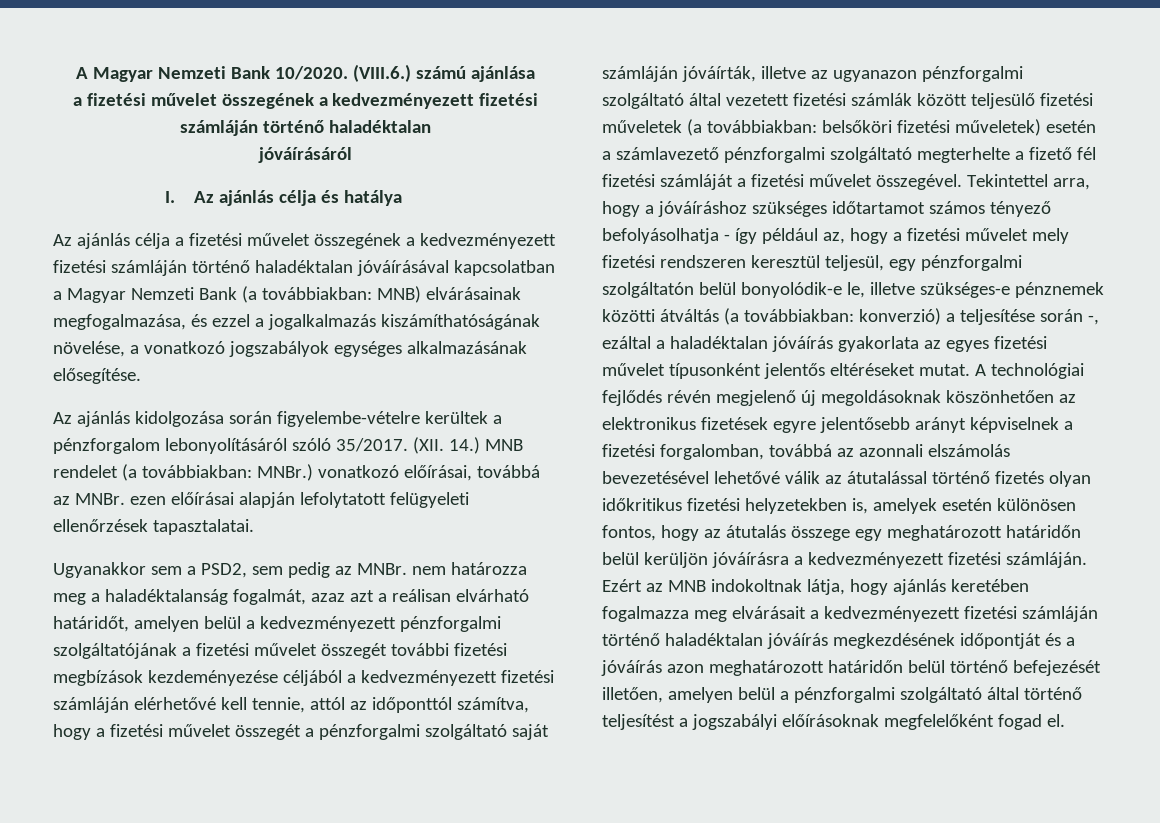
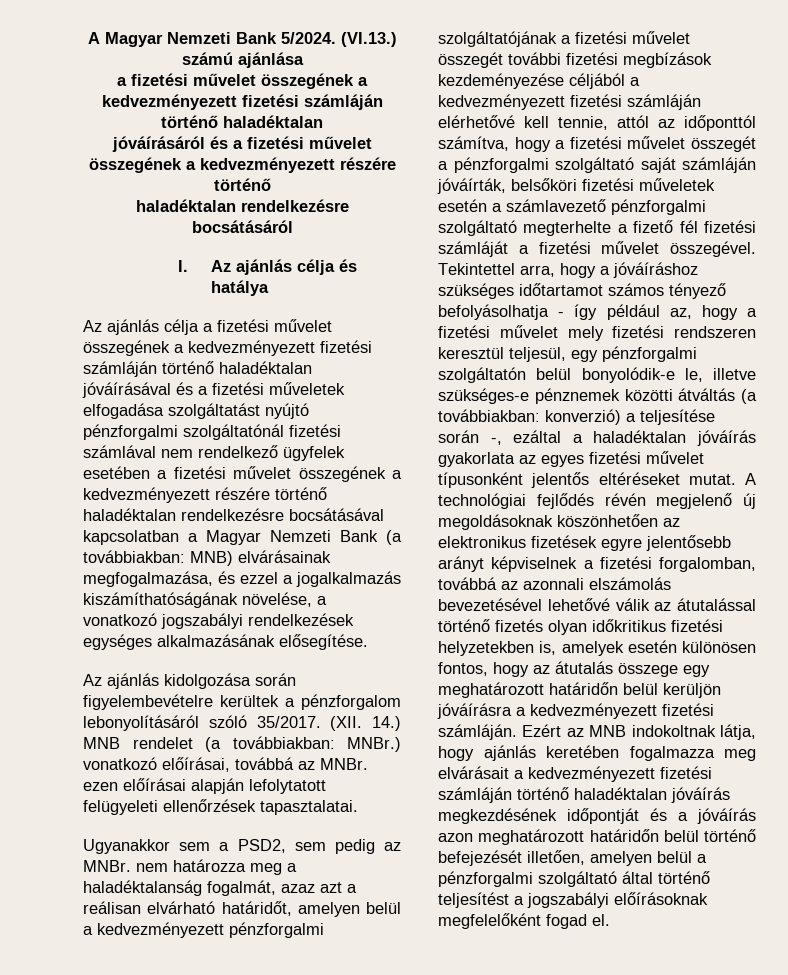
- A Magyar Nemzeti Bank 10/2020. (VIII.6.) számú ajánlása
+ A Magyar Nemzeti Bank 5/2024. (VI.13.) számú ajánlása
- jóváírásáról
+ jóváírásáról és a fizetési művelet összegének a kedvezményezett részére történő
+ haladéktalan rendelkezésre bocsátásáról
- Az ajánlás célja a fizetési művelet összegének a kedvezményezett fizetési számláján történő haladéktalan jóváírásával kapcsolatban a Magyar Nemzeti Bank (a továbbiakban: MNB) elvárásainak megfogalmazása, és ezzel a jogalkalmazás kiszámíthatóságának növelése, a vonatkozó jogszabályok egységes alkalmazásának elősegítése.
+ Az ajánlás célja a fizetési művelet összegének a kedvezményezett fizetési számláján történő haladéktalan jóváírásával és a fizetési műveletek elfogadása szolgáltatást nyújtó pénzforgalmi szolgáltatónál fizetési számlával nem rendelkező ügyfelek esetében a fizetési művelet összegének a kedvezményezett részére történő haladéktalan rendelkezésre bocsátásával kapcsolatban a Magyar Nemzeti Bank (a továbbiakban: MNB) elvárásainak megfogalmazása, és ezzel a jogalkalmazás kiszámíthatóságának növelése, a vonatkozó jogszabályi rendelkezések egységes alkalmazásának elősegítése.
- Az ajánlás kidolgozása során figyelembe-vételre kerültek a pénzforgalom lebonyolításáról szóló 35/2017.
+ Az ajánlás kidolgozása során figyelembevételre kerültek a pénzforgalom lebonyolításáról szóló 35/2017.
- Ugyanakkor sem a PSD2, sem pedig az MNBr. nem határozza meg a haladéktalanság fogalmát, azaz azt a reálisan elvárható határidőt, amelyen belül a kedvezményezett pénzforgalmi szolgáltatójának a fizetési művelet összegét további fizetési megbízások kezdeményezése céljából a kedvezményezett fizetési számláján elérhetővé kell tennie, attól az időponttól számítva, hogy a fizetési művelet összegét a pénzforgalmi szolgáltató saját számláján jóváírták, illetve az ugyanazon pénzforgalmi szolgáltató által vezetett fizetési számlák között teljesülő fizetési műveletek (a továbbiakban: belsőköri fizetési műveletek) esetén a számlavezető pénzforgalmi szolgáltató megterhelte a fizető fél fizetési számláját a fizetési művelet összegével.
+ Ugyanakkor sem a PSD2, sem pedig az MNBr. nem határozza meg a haladéktalanság fogalmát, azaz azt a reálisan elvárható határidőt, amelyen belül a kedvezményezett pénzforgalmi szolgáltatójának a fizetési művelet összegét további fizetési megbízások kezdeményezése céljából a kedvezményezett fizetési számláján elérhetővé kell tennie, attól az időponttól számítva, hogy a fizetési művelet összegét a pénzforgalmi szolgáltató saját számláján jóváírták, belsőköri fizetési műveletek esetén a számlavezető pénzforgalmi szolgáltató megterhelte a fizető fél fizetési számláját a fizetési művelet összegével.

